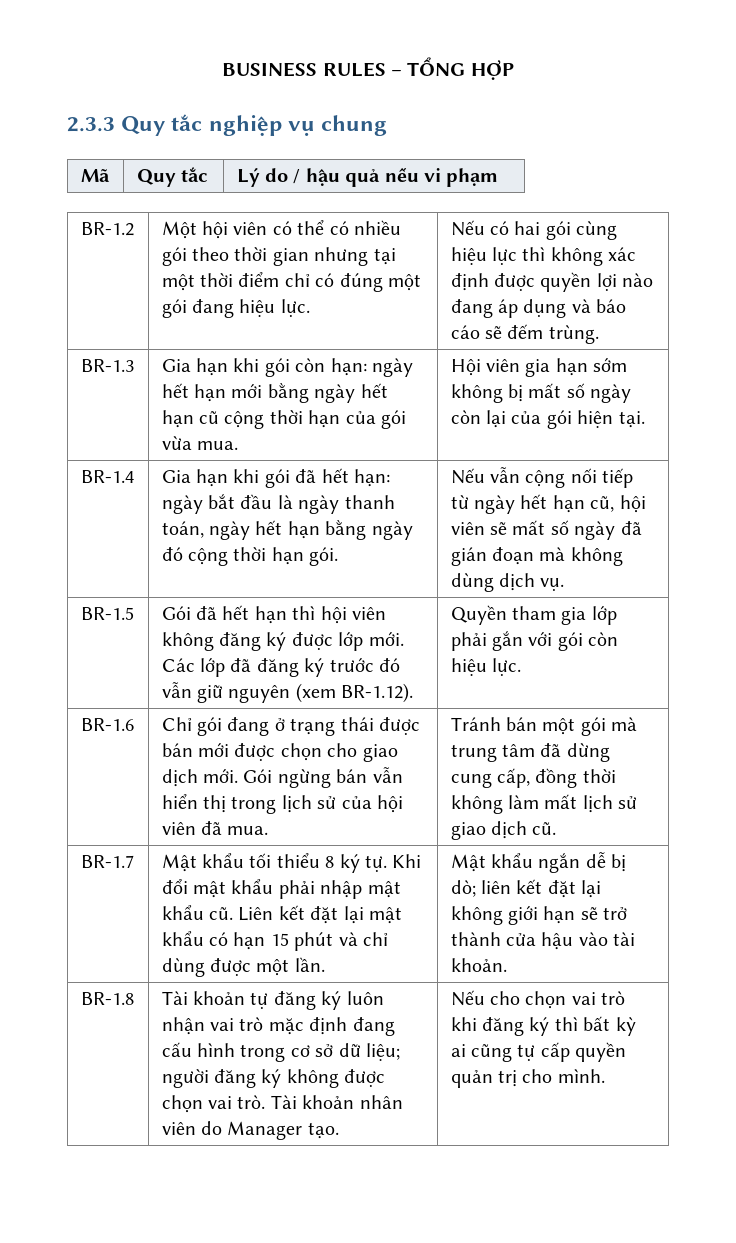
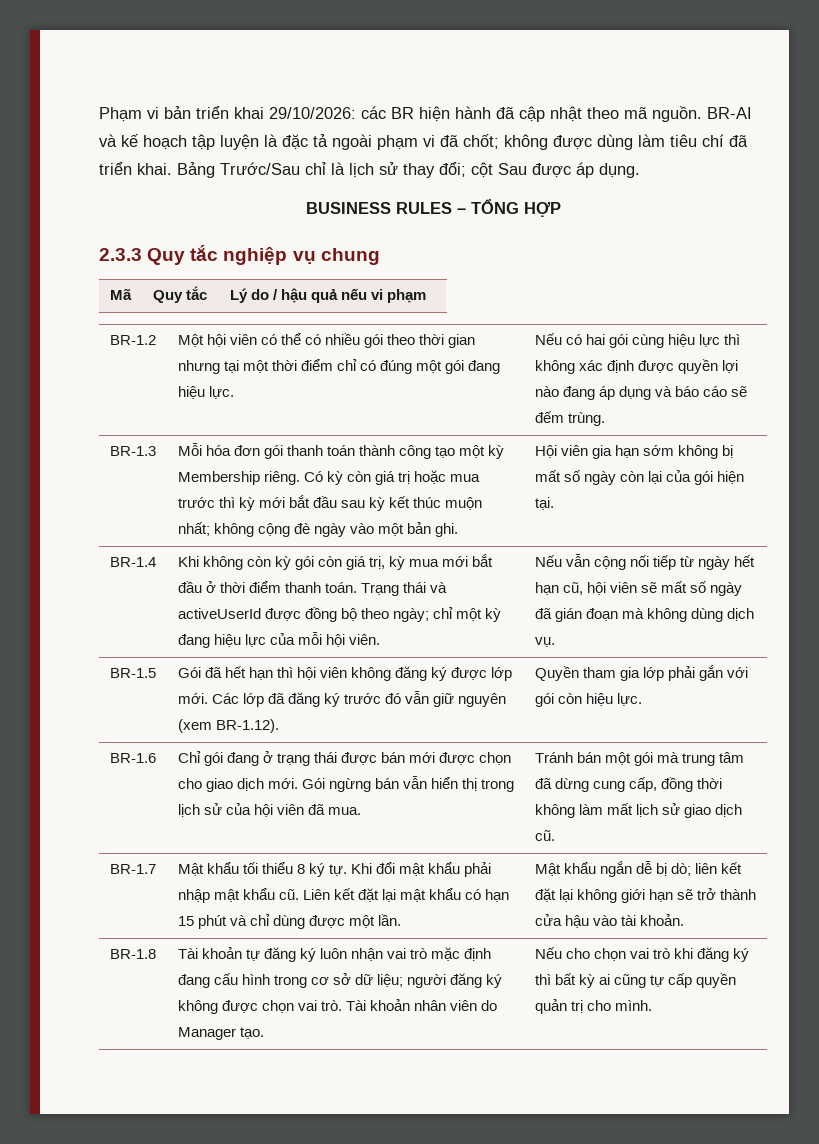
+ Phạm vi bản triển khai 29/10/2026: các BR hiện hành đã cập nhật theo mã nguồn. BR-AI và kế hoạch tập luyện là đặc tả ngoài phạm vi đã chốt; không được dùng làm tiêu chí đã triển khai. Bảng Trước/Sau chỉ là lịch sử thay đổi; cột Sau được áp dụng.
- Gia hạn khi gói còn hạn: ngày hết hạn mới bằng ngày hết hạn cũ cộng thời hạn của gói vừa mua.
+ Mỗi hóa đơn gói thanh toán thành công tạo một kỳ Membership riêng. Có kỳ còn giá trị hoặc mua trước thì kỳ mới bắt đầu sau kỳ kết thúc muộn nhất; không cộng đè ngày vào một bản ghi.
- Gia hạn khi gói đã hết hạn: ngày bắt đầu là ngày thanh toán, ngày hết hạn bằng ngày đó cộng thời hạn gói.
+ Khi không còn kỳ gói còn giá trị, kỳ mua mới bắt đầu ở thời điểm thanh toán. Trạng thái và activeUserId được đồng bộ theo ngày; chỉ một kỳ đang hiệu lực của mỗi hội viên.

